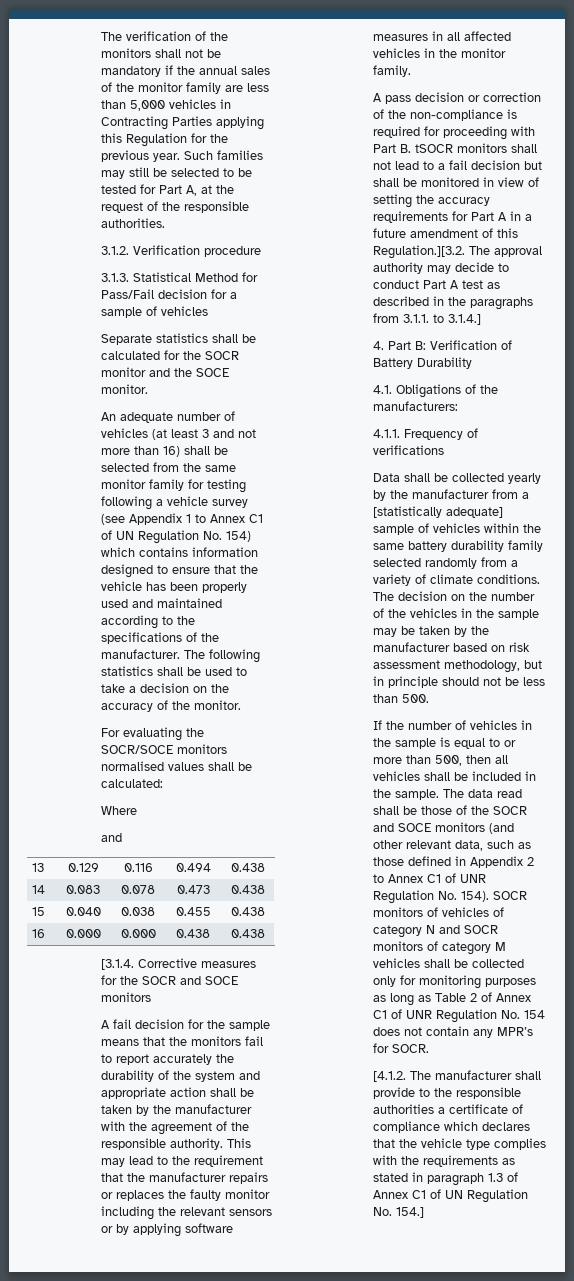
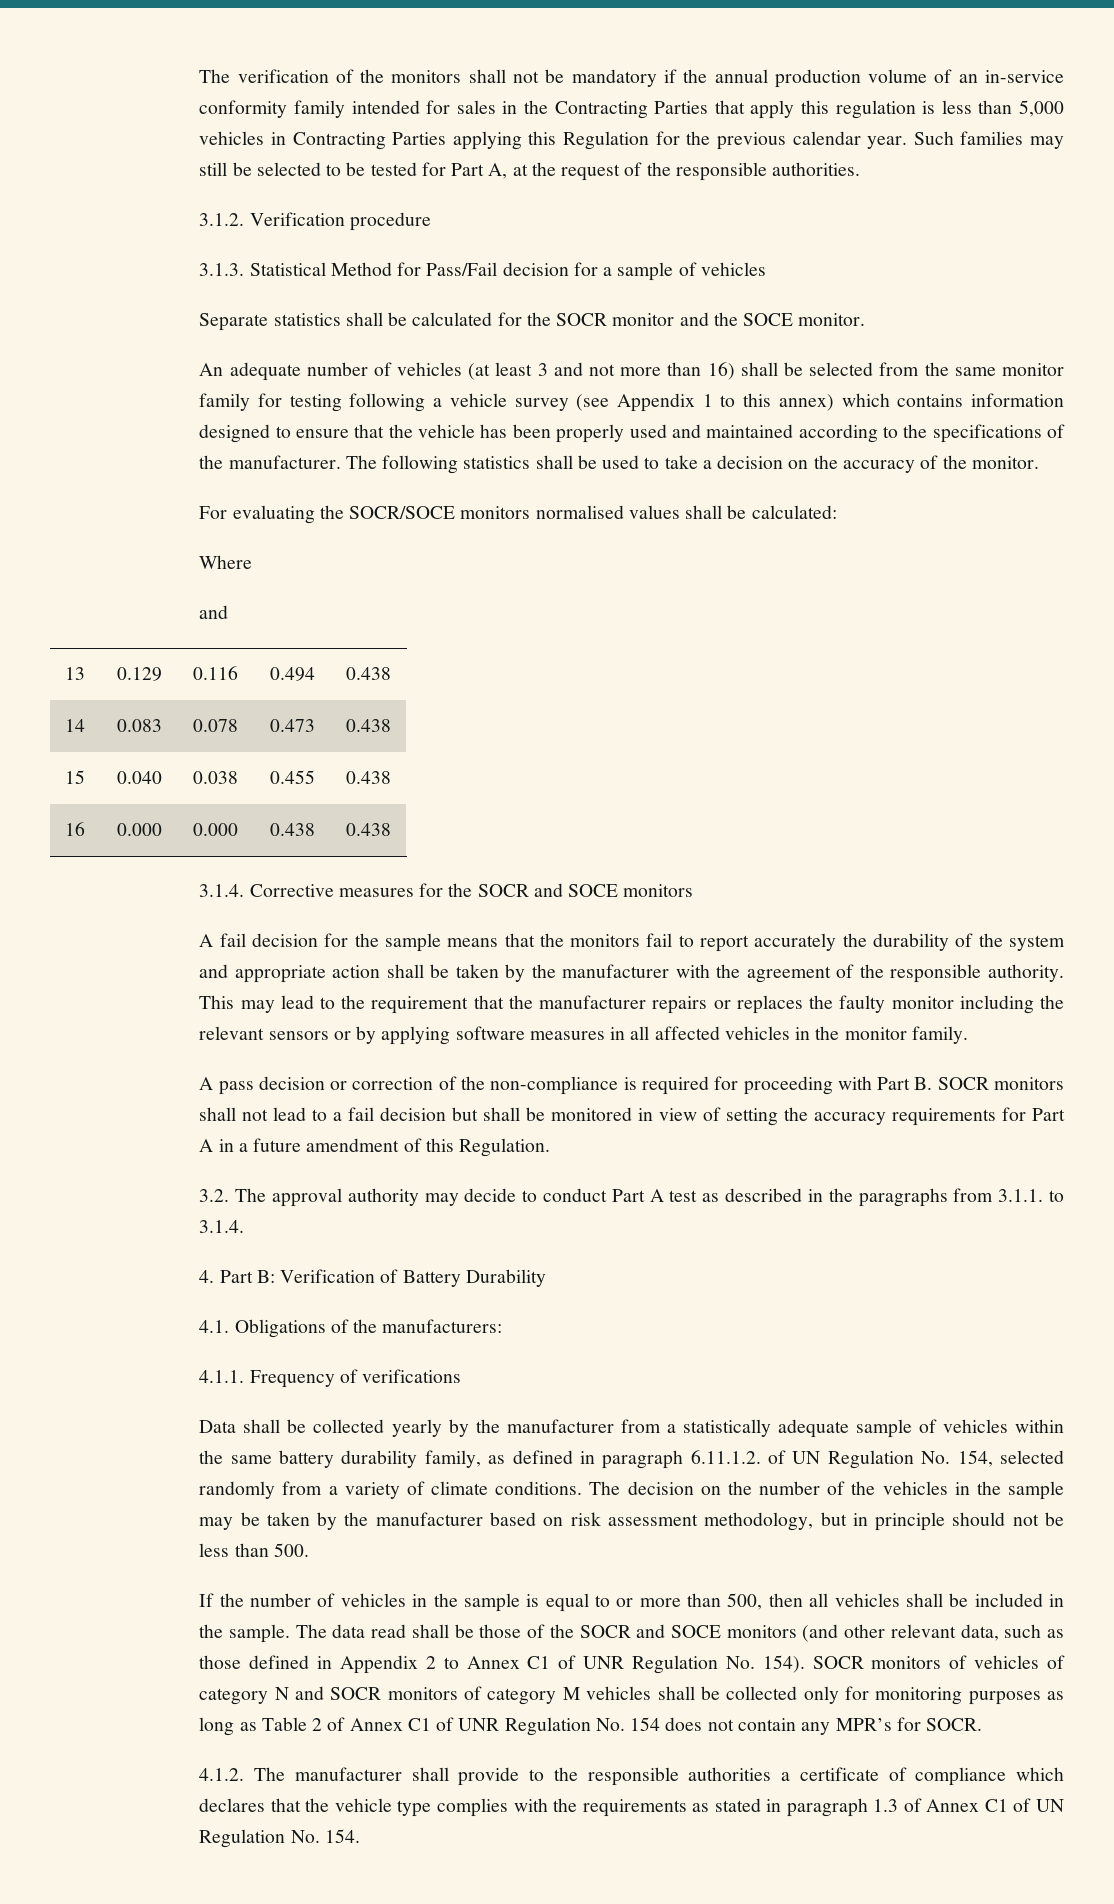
- The verification of the monitors shall not be mandatory if the annual sales of the monitor family are less than 5,000 vehicles in Contracting Parties applying this Regulation for the previous year.
+ The verification of the monitors shall not be mandatory if the annual production volume of an in-service conformity family intended for sales in the Contracting Parties that apply this regulation is less than 5,000 vehicles in Contracting Parties applying this Regulation for the previous calendar year.
- An adequate number of vehicles (at least 3 and not more than 16) shall be selected from the same monitor family for testing following a vehicle survey (see Appendix 1 to Annex C1 of UN Regulation No. 154) which contains information designed to ensure that the vehicle has been properly used and maintained according to the specifications of the manufacturer.
+ An adequate number of vehicles (at least 3 and not more than 16) shall be selected from the same monitor family for testing following a vehicle survey (see Appendix 1 to this annex) which contains information designed to ensure that the vehicle has been properly used and maintained according to the specifications of the manufacturer.
- [3.1.4. Corrective measures for the SOCR and SOCE monitors
+ 3.1.4. Corrective measures for the SOCR and SOCE monitors
- A pass decision or correction of the non-compliance is required for proceeding with Part B. tSOCR monitors shall not lead to a fail decision but shall be monitored in view of setting the accuracy requirements for Part A in a future amendment of this Regulation.][3.2. The approval authority may decide to conduct Part A test as described in the paragraphs from 3.1.1. to 3.1.4.]
+ A pass decision or correction of the non-compliance is required for proceeding with Part B. SOCR monitors shall not lead to a fail decision but shall be monitored in view of setting the accuracy requirements for Part A in a future amendment of this Regulation.
+ 3.2. The approval authority may decide to conduct Part A test as described in the paragraphs from 3.1.1. to 3.1.4.
- Data shall be collected yearly by the manufacturer from a [statistically adequate] sample of vehicles within the same battery durability family selected randomly from a variety of climate conditions.
+ Data shall be collected yearly by the manufacturer from a statistically adequate sample of vehicles within the same battery durability family, as defined in paragraph 6.11.1.2. of UN Regulation No. 154, selected randomly from a variety of climate conditions.
- [4.1.2. The manufacturer shall provide to the responsible authorities a certificate of compliance which declares that the vehicle type complies with the requirements as stated in paragraph 1.3 of Annex C1 of UN Regulation No. 154.]
+ 4.1.2. The manufacturer shall provide to the responsible authorities a certificate of compliance which declares that the vehicle type complies with the requirements as stated in paragraph 1.3 of Annex C1 of UN Regulation No. 154.

